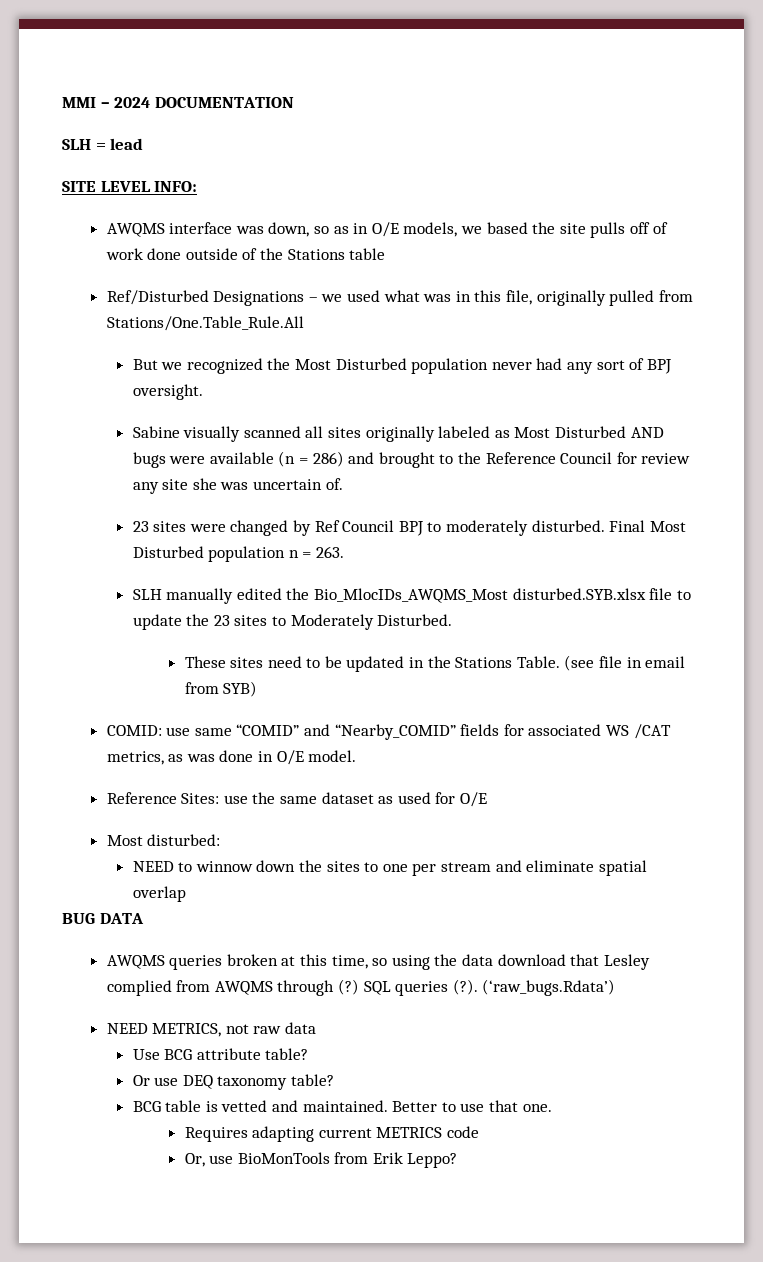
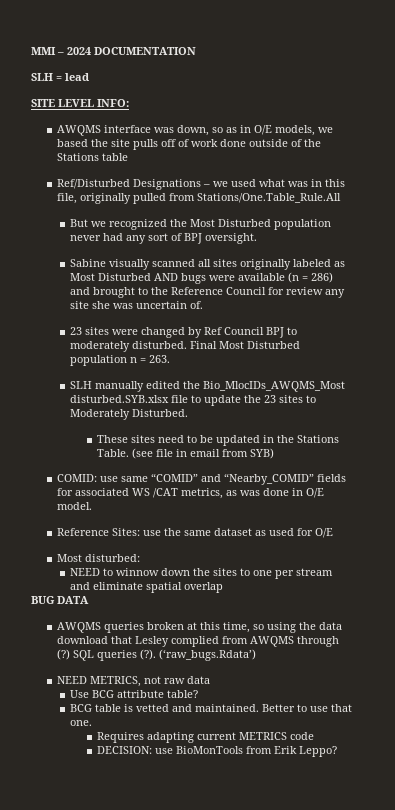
- Or use DEQ taxonomy table?
- Or, use BioMonTools from Erik Leppo?
+ DECISION: use BioMonTools from Erik Leppo?

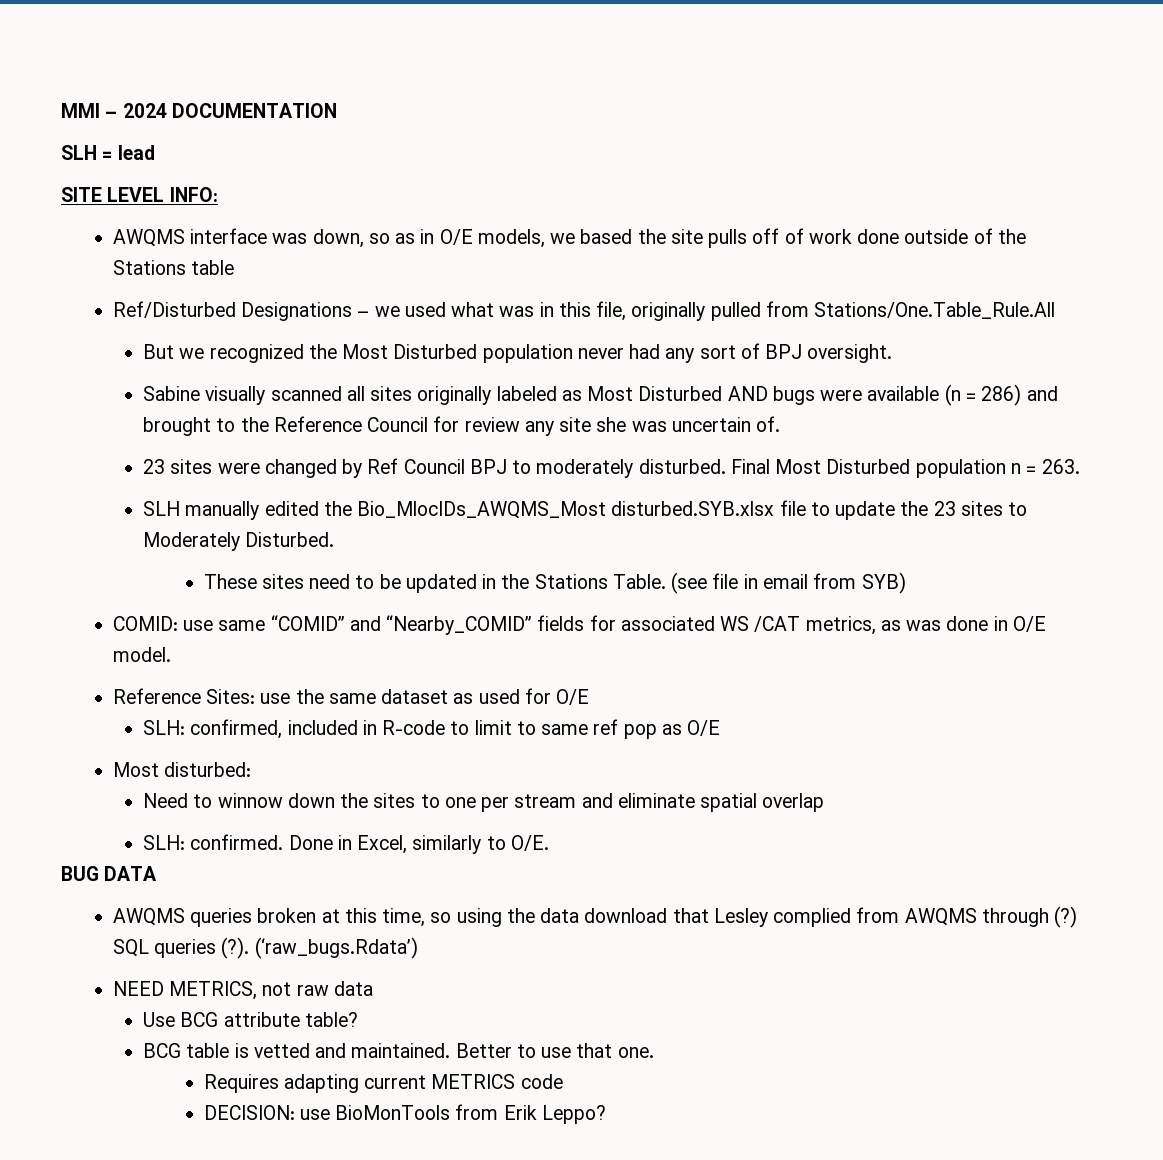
+ SLH: confirmed, included in R-code to limit to same ref pop as O/E
- NEED to winnow down the sites to one per stream and eliminate spatial overlap
+ Need to winnow down the sites to one per stream and eliminate spatial overlap
+ SLH: confirmed. Done in Excel, similarly to O/E.

